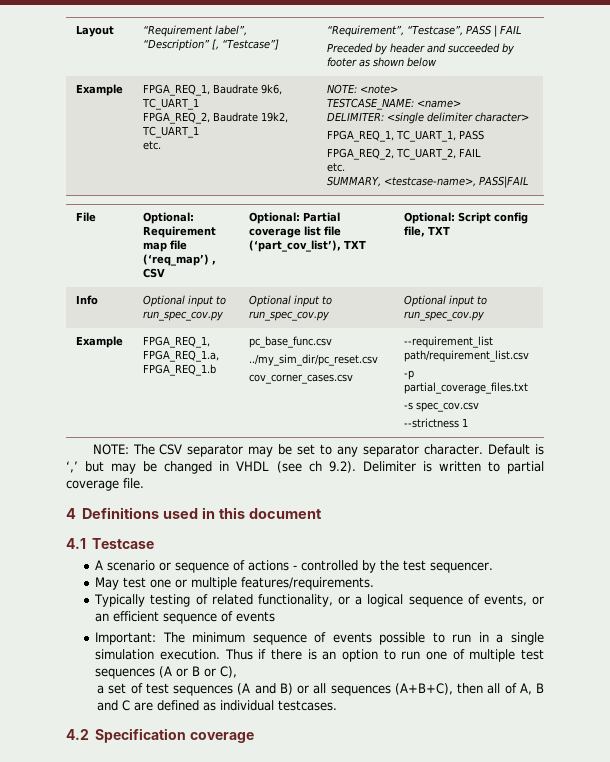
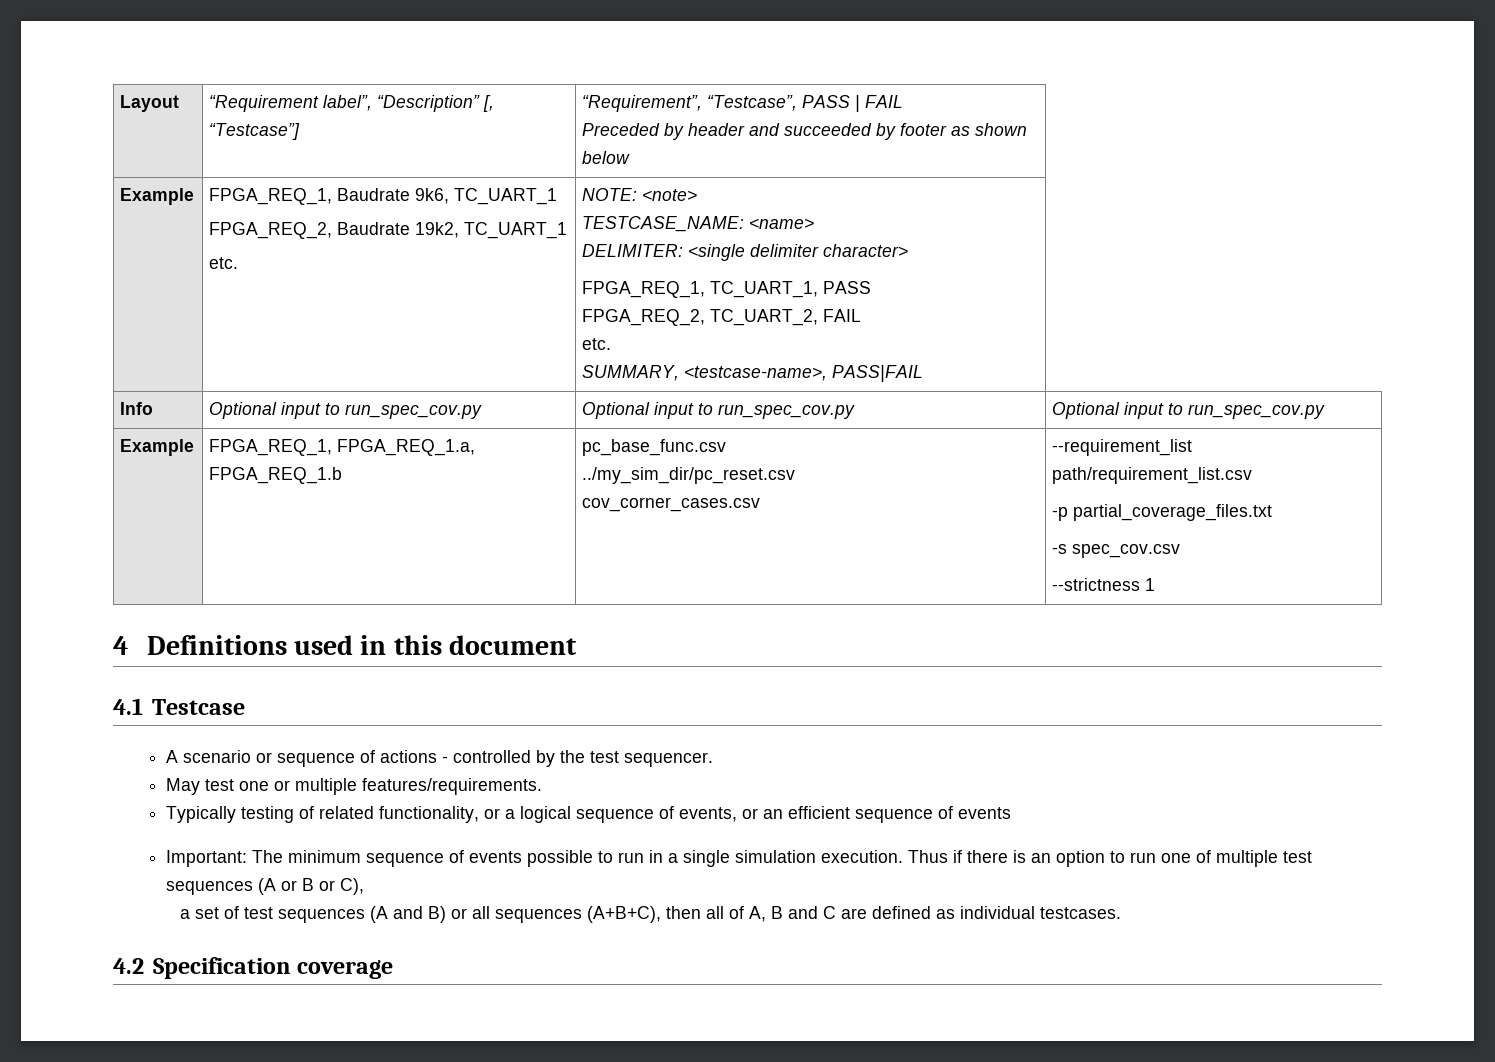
- File | Optional: Requirement map file (‘req_map’) , CSV | Optional: Partial coverage list file (‘part_cov_list’), TXT | Optional: Script config file, TXT
- NOTE: The CSV separator may be set to any separator character. Default is ‘,’ but may be changed in VHDL (see ch 9.2). Delimiter is written to partial coverage file.

